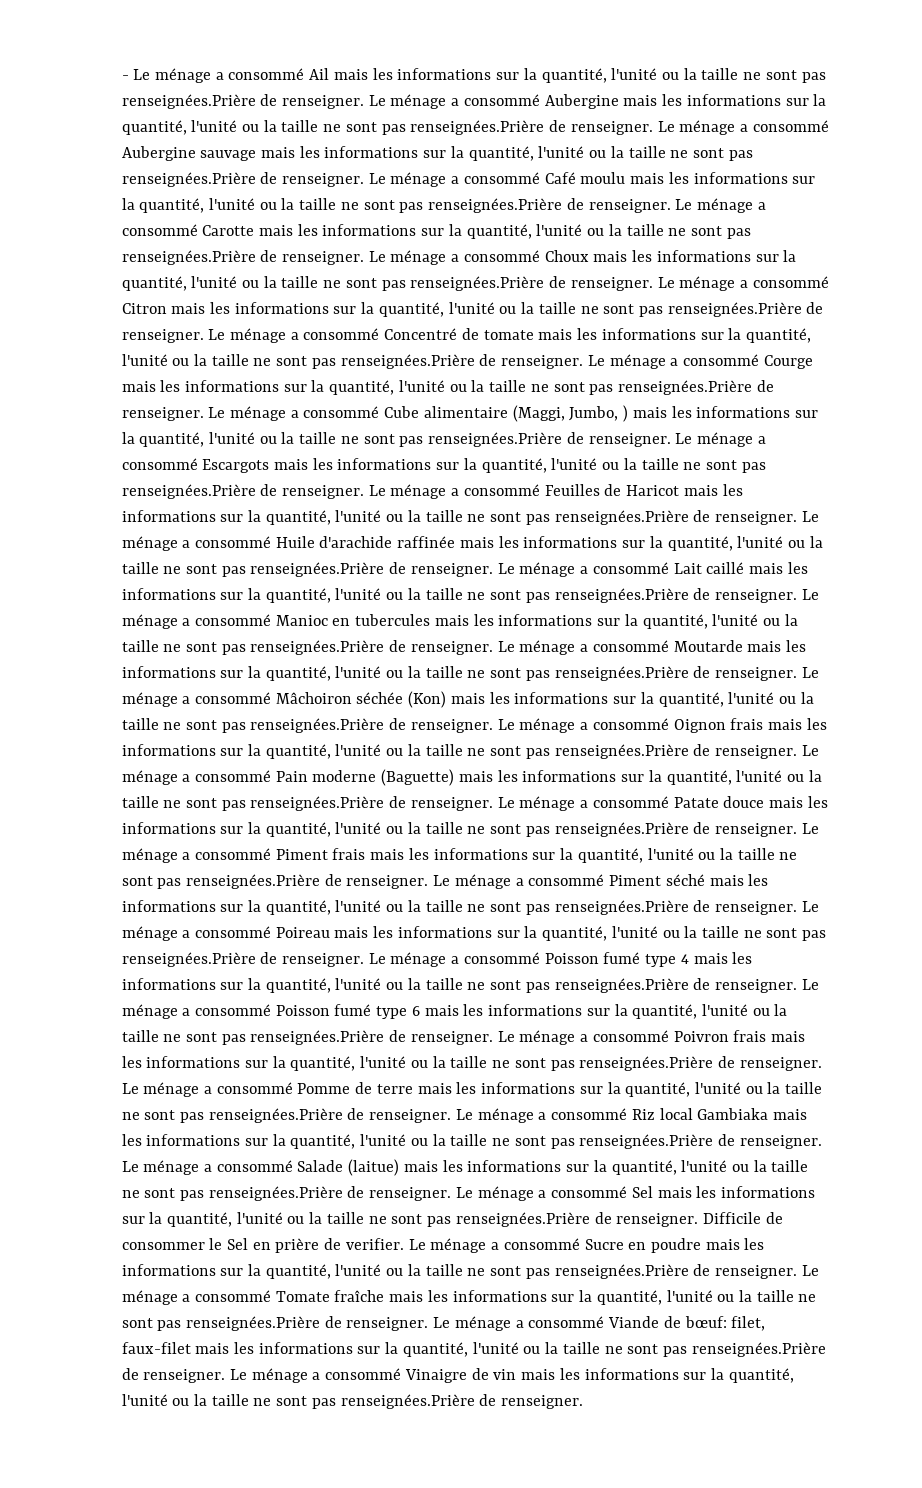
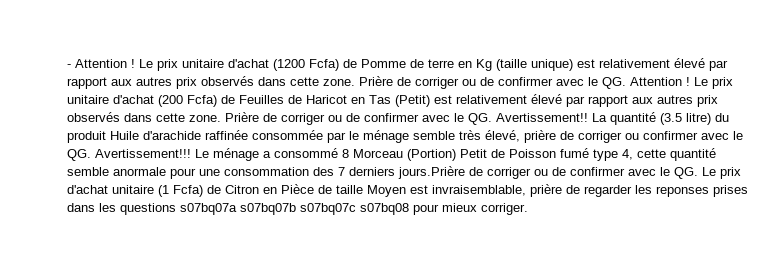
- - Le ménage a consommé Ail mais les informations sur la quantité, l'unité ou la taille ne sont pas renseignées.Prière de renseigner. Le ménage a consommé Aubergine mais les informations sur la quantité, l'unité ou la taille ne sont pas renseignées.Prière de renseigner. Le ménage a consommé Aubergine sauvage mais les informations sur la quantité, l'unité ou la taille ne sont pas renseignées.Prière de renseigner. Le ménage a consommé Café moulu mais les informations sur la quantité, l'unité ou la taille ne sont pas renseignées.Prière de renseigner. Le ménage a consommé Carotte mais les informations sur la quantité, l'unité ou la taille ne sont pas renseignées.Prière de renseigner. Le ménage a consommé Choux mais les informations sur la quantité, l'unité ou la taille ne sont pas renseignées.Prière de renseigner. Le ménage a consommé Citron mais les informations sur la quantité, l'unité ou la taille ne sont pas renseignées.Prière de renseigner. Le ménage a consommé Concentré de tomate mais les informations sur la quantité, l'unité ou la taille ne sont pas renseignées.Prière de renseigner. Le ménage a consommé Courge mais les informations sur la quantité, l'unité ou la taille ne sont pas renseignées.Prière de renseigner. Le ménage a consommé Cube alimentaire (Maggi, Jumbo, ) mais les informations sur la quantité, l'unité ou la taille ne sont pas renseignées.Prière de renseigner. Le ménage a consommé Escargots mais les informations sur la quantité, l'unité ou la taille ne sont pas renseignées.Prière de renseigner. Le ménage a consommé Feuilles de Haricot mais les informations sur la quantité, l'unité ou la taille ne sont pas renseignées.Prière de renseigner. Le ménage a consommé Huile d'arachide raffinée mais les informations sur la quantité, l'unité ou la taille ne sont pas renseignées.Prière de renseigner. Le ménage a consommé Lait caillé mais les informations sur la quantité, l'unité ou la taille ne sont pas renseignées.Prière de renseigner. Le ménage a consommé Manioc en tubercules mais les informations sur la quantité, l'unité ou la taille ne sont pas renseignées.Prière de renseigner. Le ménage a consommé Moutarde mais les informations sur la quantité, l'unité ou la taille ne sont pas renseignées.Prière de renseigner. Le ménage a consommé Mâchoiron séchée (Kon) mais les informations sur la quantité, l'unité ou la taille ne sont pas renseignées.Prière de renseigner. Le ménage a consommé Oignon frais mais les informations sur la quantité, l'unité ou la taille ne sont pas renseignées.Prière de renseigner. Le ménage a consommé Pain moderne (Baguette) mais les informations sur la quantité, l'unité ou la taille ne sont pas renseignées.Prière de renseigner. Le ménage a consommé Patate douce mais les informations sur la quantité, l'unité ou la taille ne sont pas renseignées.Prière de renseigner. Le ménage a consommé Piment frais mais les informations sur la quantité, l'unité ou la taille ne sont pas renseignées.Prière de renseigner. Le ménage a consommé Piment séché mais les informations sur la quantité, l'unité ou la taille ne sont pas renseignées.Prière de renseigner. Le ménage a consommé Poireau mais les informations sur la quantité, l'unité ou la taille ne sont pas renseignées.Prière de renseigner. Le ménage a consommé Poisson fumé type 4 mais les informations sur la quantité, l'unité ou la taille ne sont pas renseignées.Prière de renseigner. Le ménage a consommé Poisson fumé type 6 mais les informations sur la quantité, l'unité ou la taille ne sont pas renseignées.Prière de renseigner. Le ménage a consommé Poivron frais mais les informations sur la quantité, l'unité ou la taille ne sont pas renseignées.Prière de renseigner. Le ménage a consommé Pomme de terre mais les informations sur la quantité, l'unité ou la taille ne sont pas renseignées.Prière de renseigner. Le ménage a consommé Riz local Gambiaka mais les informations sur la quantité, l'unité ou la taille ne sont pas renseignées.Prière de renseigner. Le ménage a consommé Salade (laitue) mais les informations sur la quantité, l'unité ou la taille ne sont pas renseignées.Prière de renseigner. Le ménage a consommé Sel mais les informations sur la quantité, l'unité ou la taille ne sont pas renseignées.Prière de renseigner. Difficile de consommer le Sel en prière de verifier. Le ménage a consommé Sucre en poudre mais les informations sur la quantité, l'unité ou la taille ne sont pas renseignées.Prière de renseigner. Le ménage a consommé Tomate fraîche mais les informations sur la quantité, l'unité ou la taille ne sont pas renseignées.Prière de renseigner. Le ménage a consommé Viande de bœuf: filet, faux-filet mais les informations sur la quantité, l'unité ou la taille ne sont pas renseignées.Prière de renseigner. Le ménage a consommé Vinaigre de vin mais les informations sur la quantité, l'unité ou la taille ne sont pas renseignées.Prière de renseigner.
+ - Attention ! Le prix unitaire d'achat (1200 Fcfa) de Pomme de terre en Kg (taille unique) est relativement élevé par rapport aux autres prix observés dans cette zone. Prière de corriger ou de confirmer avec le QG. Attention ! Le prix unitaire d'achat (200 Fcfa) de Feuilles de Haricot en Tas (Petit) est relativement élevé par rapport aux autres prix observés dans cette zone. Prière de corriger ou de confirmer avec le QG. Avertissement!! La quantité (3.5 litre) du produit Huile d'arachide raffinée consommée par le ménage semble très élevé, prière de corriger ou confirmer avec le QG. Avertissement!!! Le ménage a consommé 8 Morceau (Portion) Petit de Poisson fumé type 4, cette quantité semble anormale pour une consommation des 7 derniers jours.Prière de corriger ou de confirmer avec le QG. Le prix d'achat unitaire (1 Fcfa) de Citron en Pièce de taille Moyen est invraisemblable, prière de regarder les reponses prises dans les questions s07bq07a s07bq07b s07bq07c s07bq08 pour mieux corriger.

